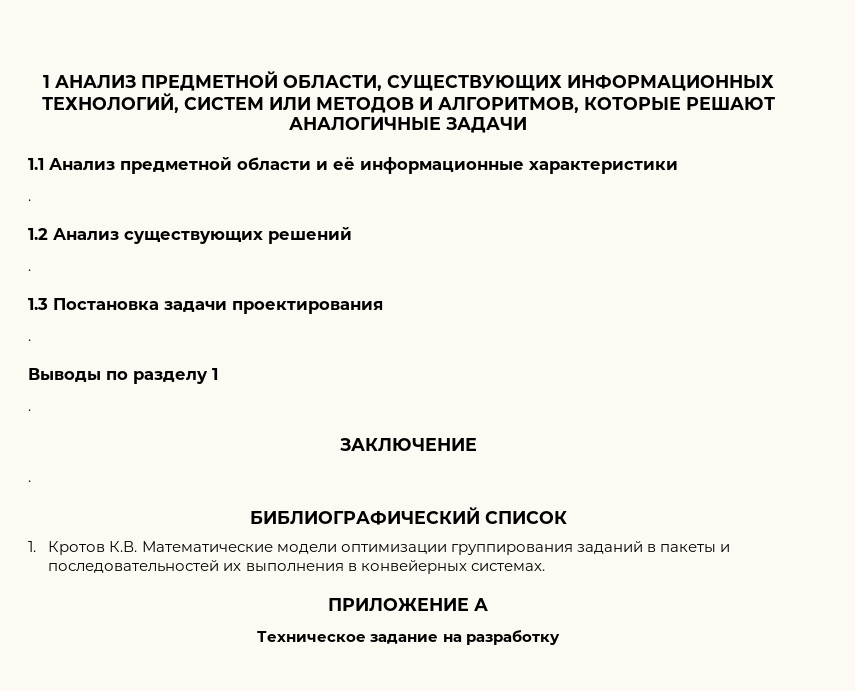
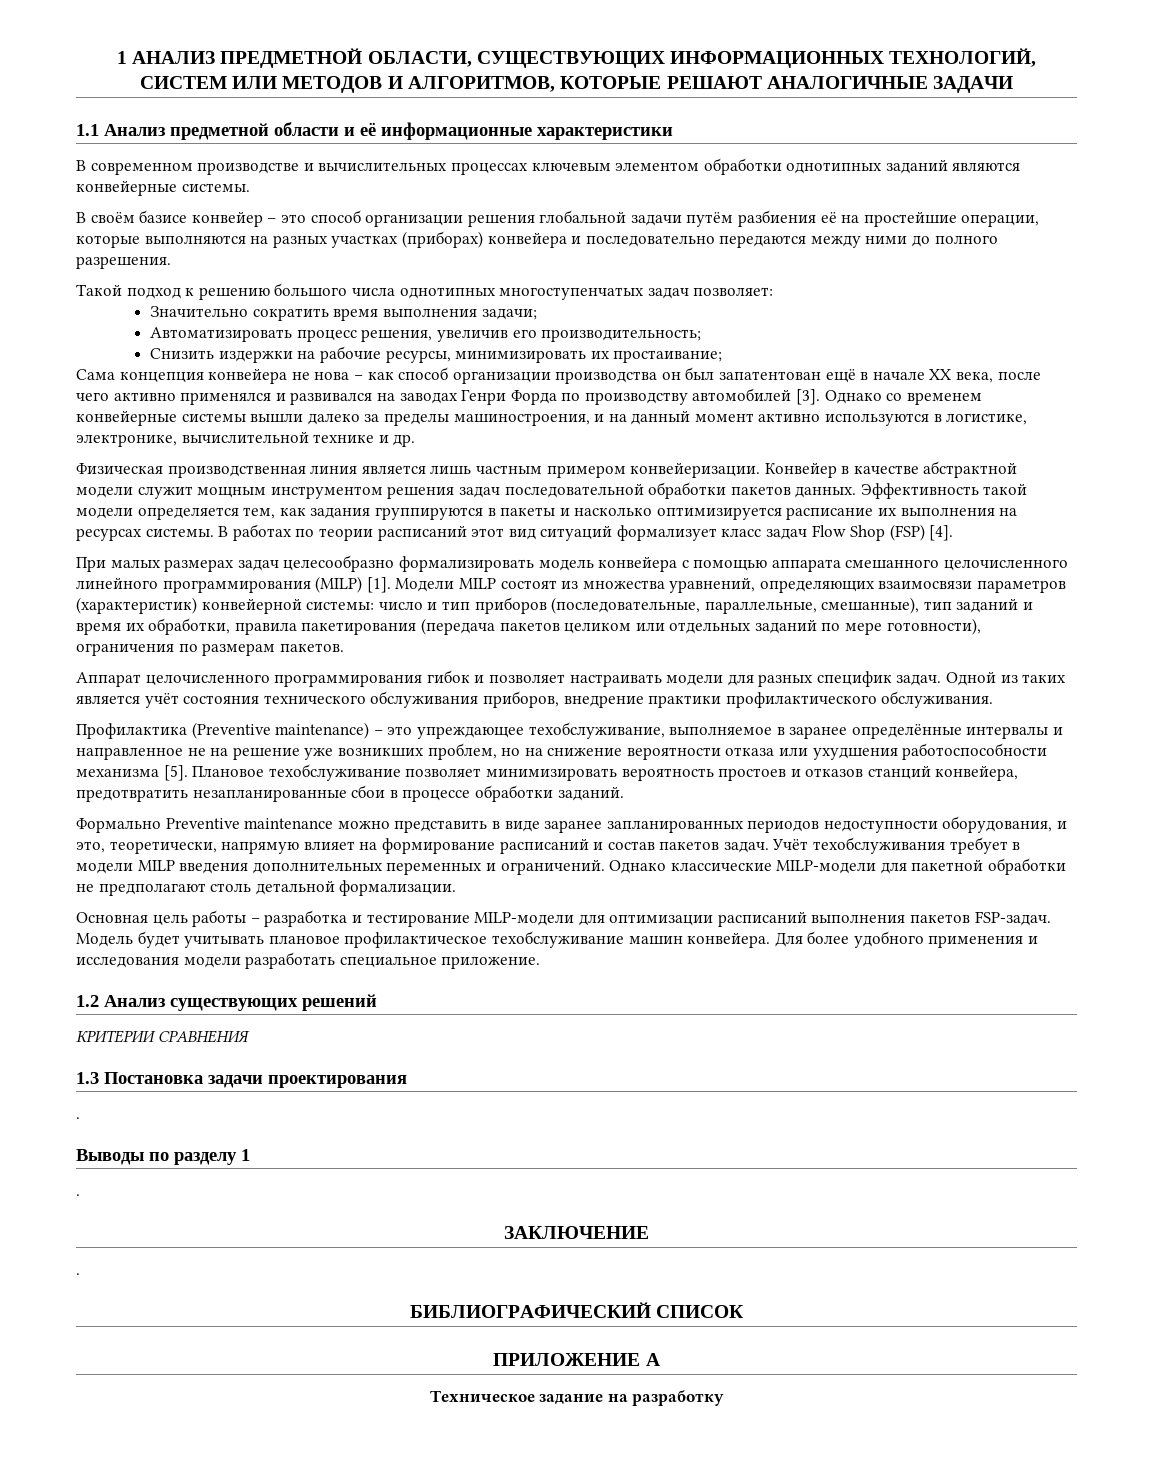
  1.1 Анализ предметной области и её информационные характеристики
- .
+ В современном производстве и вычислительных процессах ключевым элементом обработки однотипных заданий являются конвейерные системы.
+ В своём базисе конвейер – это способ организации решения глобальной задачи путём разбиения её на простейшие операции, которые выполняются на разных участках (приборах) конвейера и последовательно передаются между ними до полного разрешения.
+ Такой подход к решению большого числа однотипных многоступенчатых задач позволяет:
+ Значительно сократить время выполнения задачи;
+ Автоматизировать процесс решения, увеличив его производительность;
+ Снизить издержки на рабочие ресурсы, минимизировать их простаивание;
+ Сама концепция конвейера не нова − как способ организации производства он был запатентован ещё в начале XX века, после чего активно применялся и развивался на заводах Генри Форда по производству автомобилей [3]. Однако со временем конвейерные системы вышли далеко за пределы машиностроения, и на данный момент активно используются в логистике, электронике, вычислительной технике и др.
+ Физическая производственная линия является лишь частным примером конвейеризации. Конвейер в качестве абстрактной модели служит мощным инструментом решения задач последовательной обработки пакетов данных. Эффективность такой модели определяется тем, как задания группируются в пакеты и насколько оптимизируется расписание их выполнения на ресурсах системы. В работах по теории расписаний этот вид ситуаций формализует класс задач Flow Shop (FSP) [4].
+ При малых размерах задач целесообразно формализировать модель конвейера с помощью аппарата смешанного целочисленного линейного программирования (MILP) [1]. Модели MILP состоят из множества уравнений, определяющих взаимосвязи параметров (характеристик) конвейерной системы: число и тип приборов (последовательные, параллельные, смешанные), тип заданий и время их обработки, правила пакетирования (передача пакетов целиком или отдельных заданий по мере готовности), ограничения по размерам пакетов.
+ Аппарат целочисленного программирования гибок и позволяет настраивать модели для разных специфик задач. Одной из таких является учёт состояния технического обслуживания приборов, внедрение практики профилактического обслуживания.
+ Профилактика (Preventive maintenance) − это упреждающее техобслуживание, выполняемое в заранее определённые интервалы и направленное не на решение уже возникших проблем, но на снижение вероятности отказа или ухудшения работоспособности механизма [5]. Плановое техобслуживание позволяет минимизировать вероятность простоев и отказов станций конвейера, предотвратить незапланированные сбои в процессе обработки заданий.
+ Формально Preventive maintenance можно представить в виде заранее запланированных периодов недоступности оборудования, и это, теоретически, напрямую влияет на формирование расписаний и состав пакетов задач. Учёт техобслуживания требует в модели MILP введения дополнительных переменных и ограничений. Однако классические MILP‑модели для пакетной обработки не предполагают столь детальной формализации.
+ Основная цель работы − разработка и тестирование MILP‑модели для оптимизации расписаний выполнения пакетов FSP-задач. Модель будет учитывать плановое профилактическое техобслуживание машин конвейера. Для более удобного применения и исследования модели разработать специальное приложение.
  1.2 Анализ существующих решений
- .
+ КРИТЕРИИ СРАВНЕНИЯ
- 1. Кротов К.В. Математические модели оптимизации группирования заданий в пакеты и последовательностей их выполнения в конвейерных системах.

